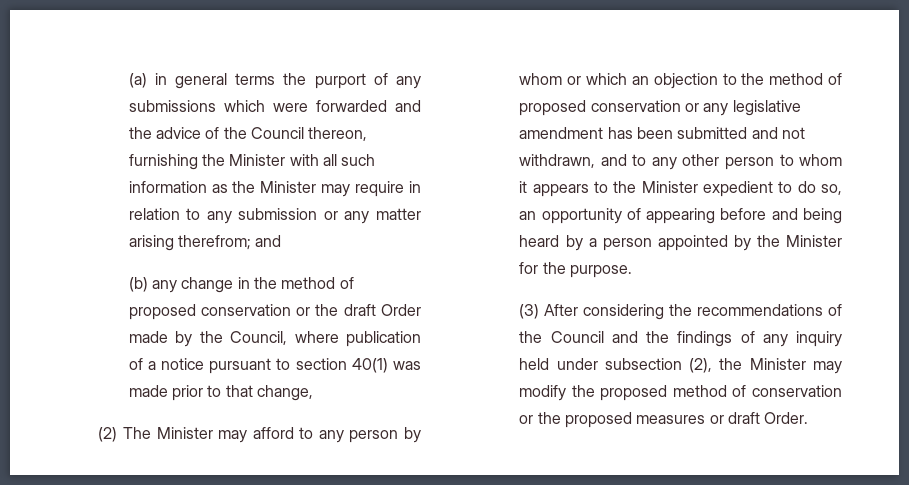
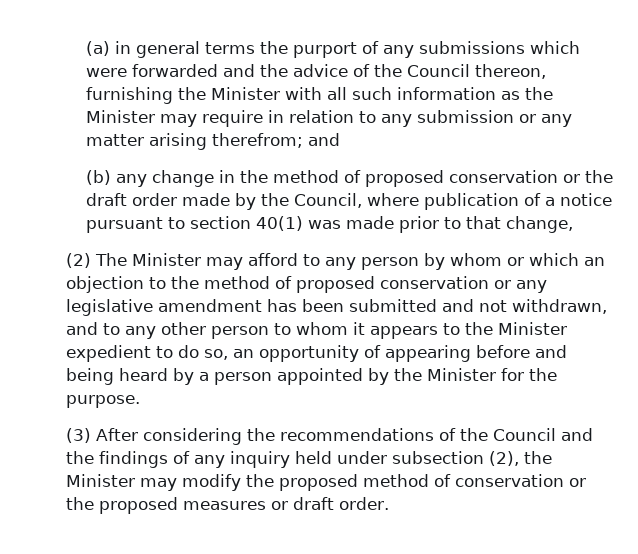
- (b) any change in the method of proposed conservation or the draft Order made by the Council, where publication of a notice pursuant to section 40(1) was made prior to that change,
+ (b) any change in the method of proposed conservation or the draft order made by the Council, where publication of a notice pursuant to section 40(1) was made prior to that change,
- (3) After considering the recommendations of the Council and the findings of any inquiry held under subsection (2), the Minister may modify the proposed method of conservation or the proposed measures or draft Order.
+ (3) After considering the recommendations of the Council and the findings of any inquiry held under subsection (2), the Minister may modify the proposed method of conservation or the proposed measures or draft order.

